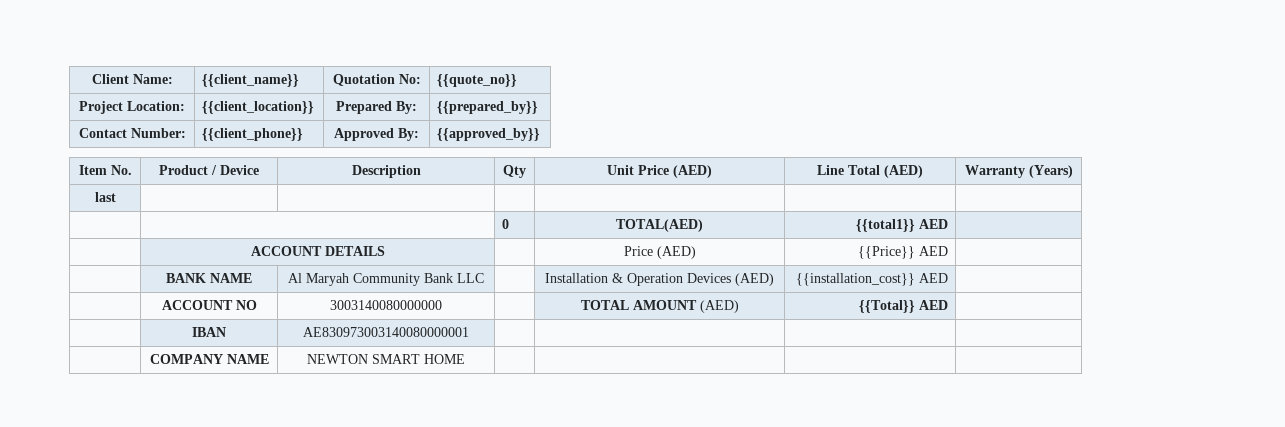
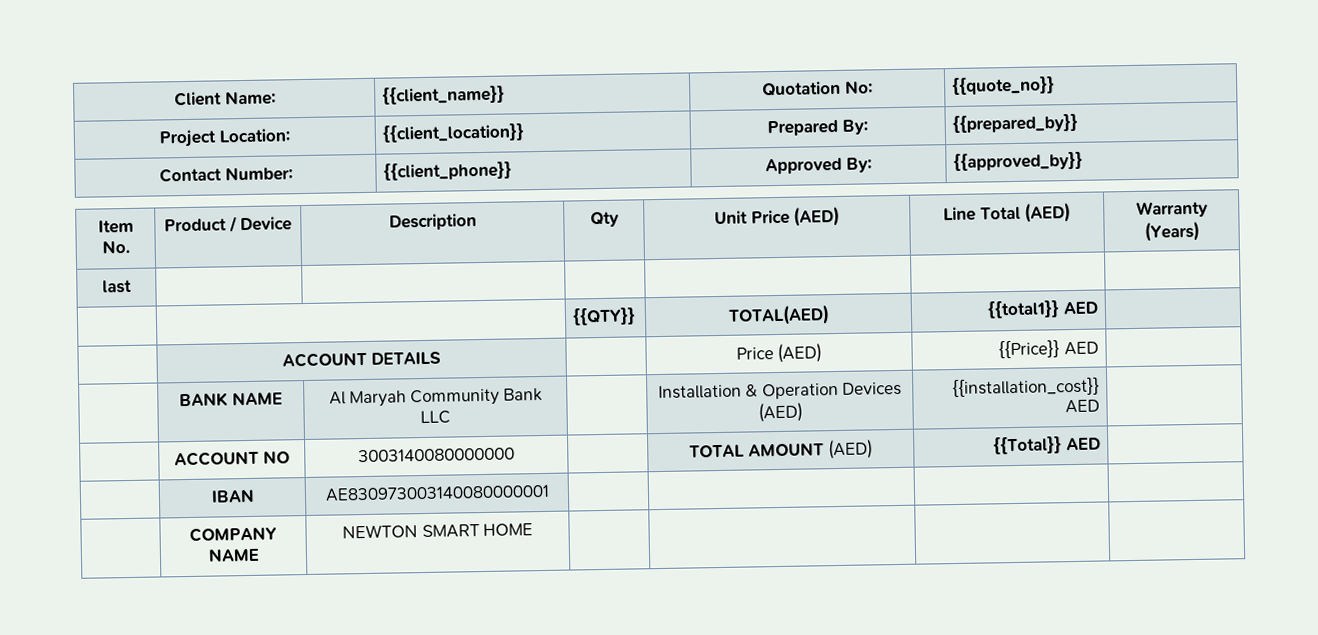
- | | 0 | TOTAL(AED) | {{total1}} AED |
+ | | {{QTY}} | TOTAL(AED) | {{total1}} AED |

